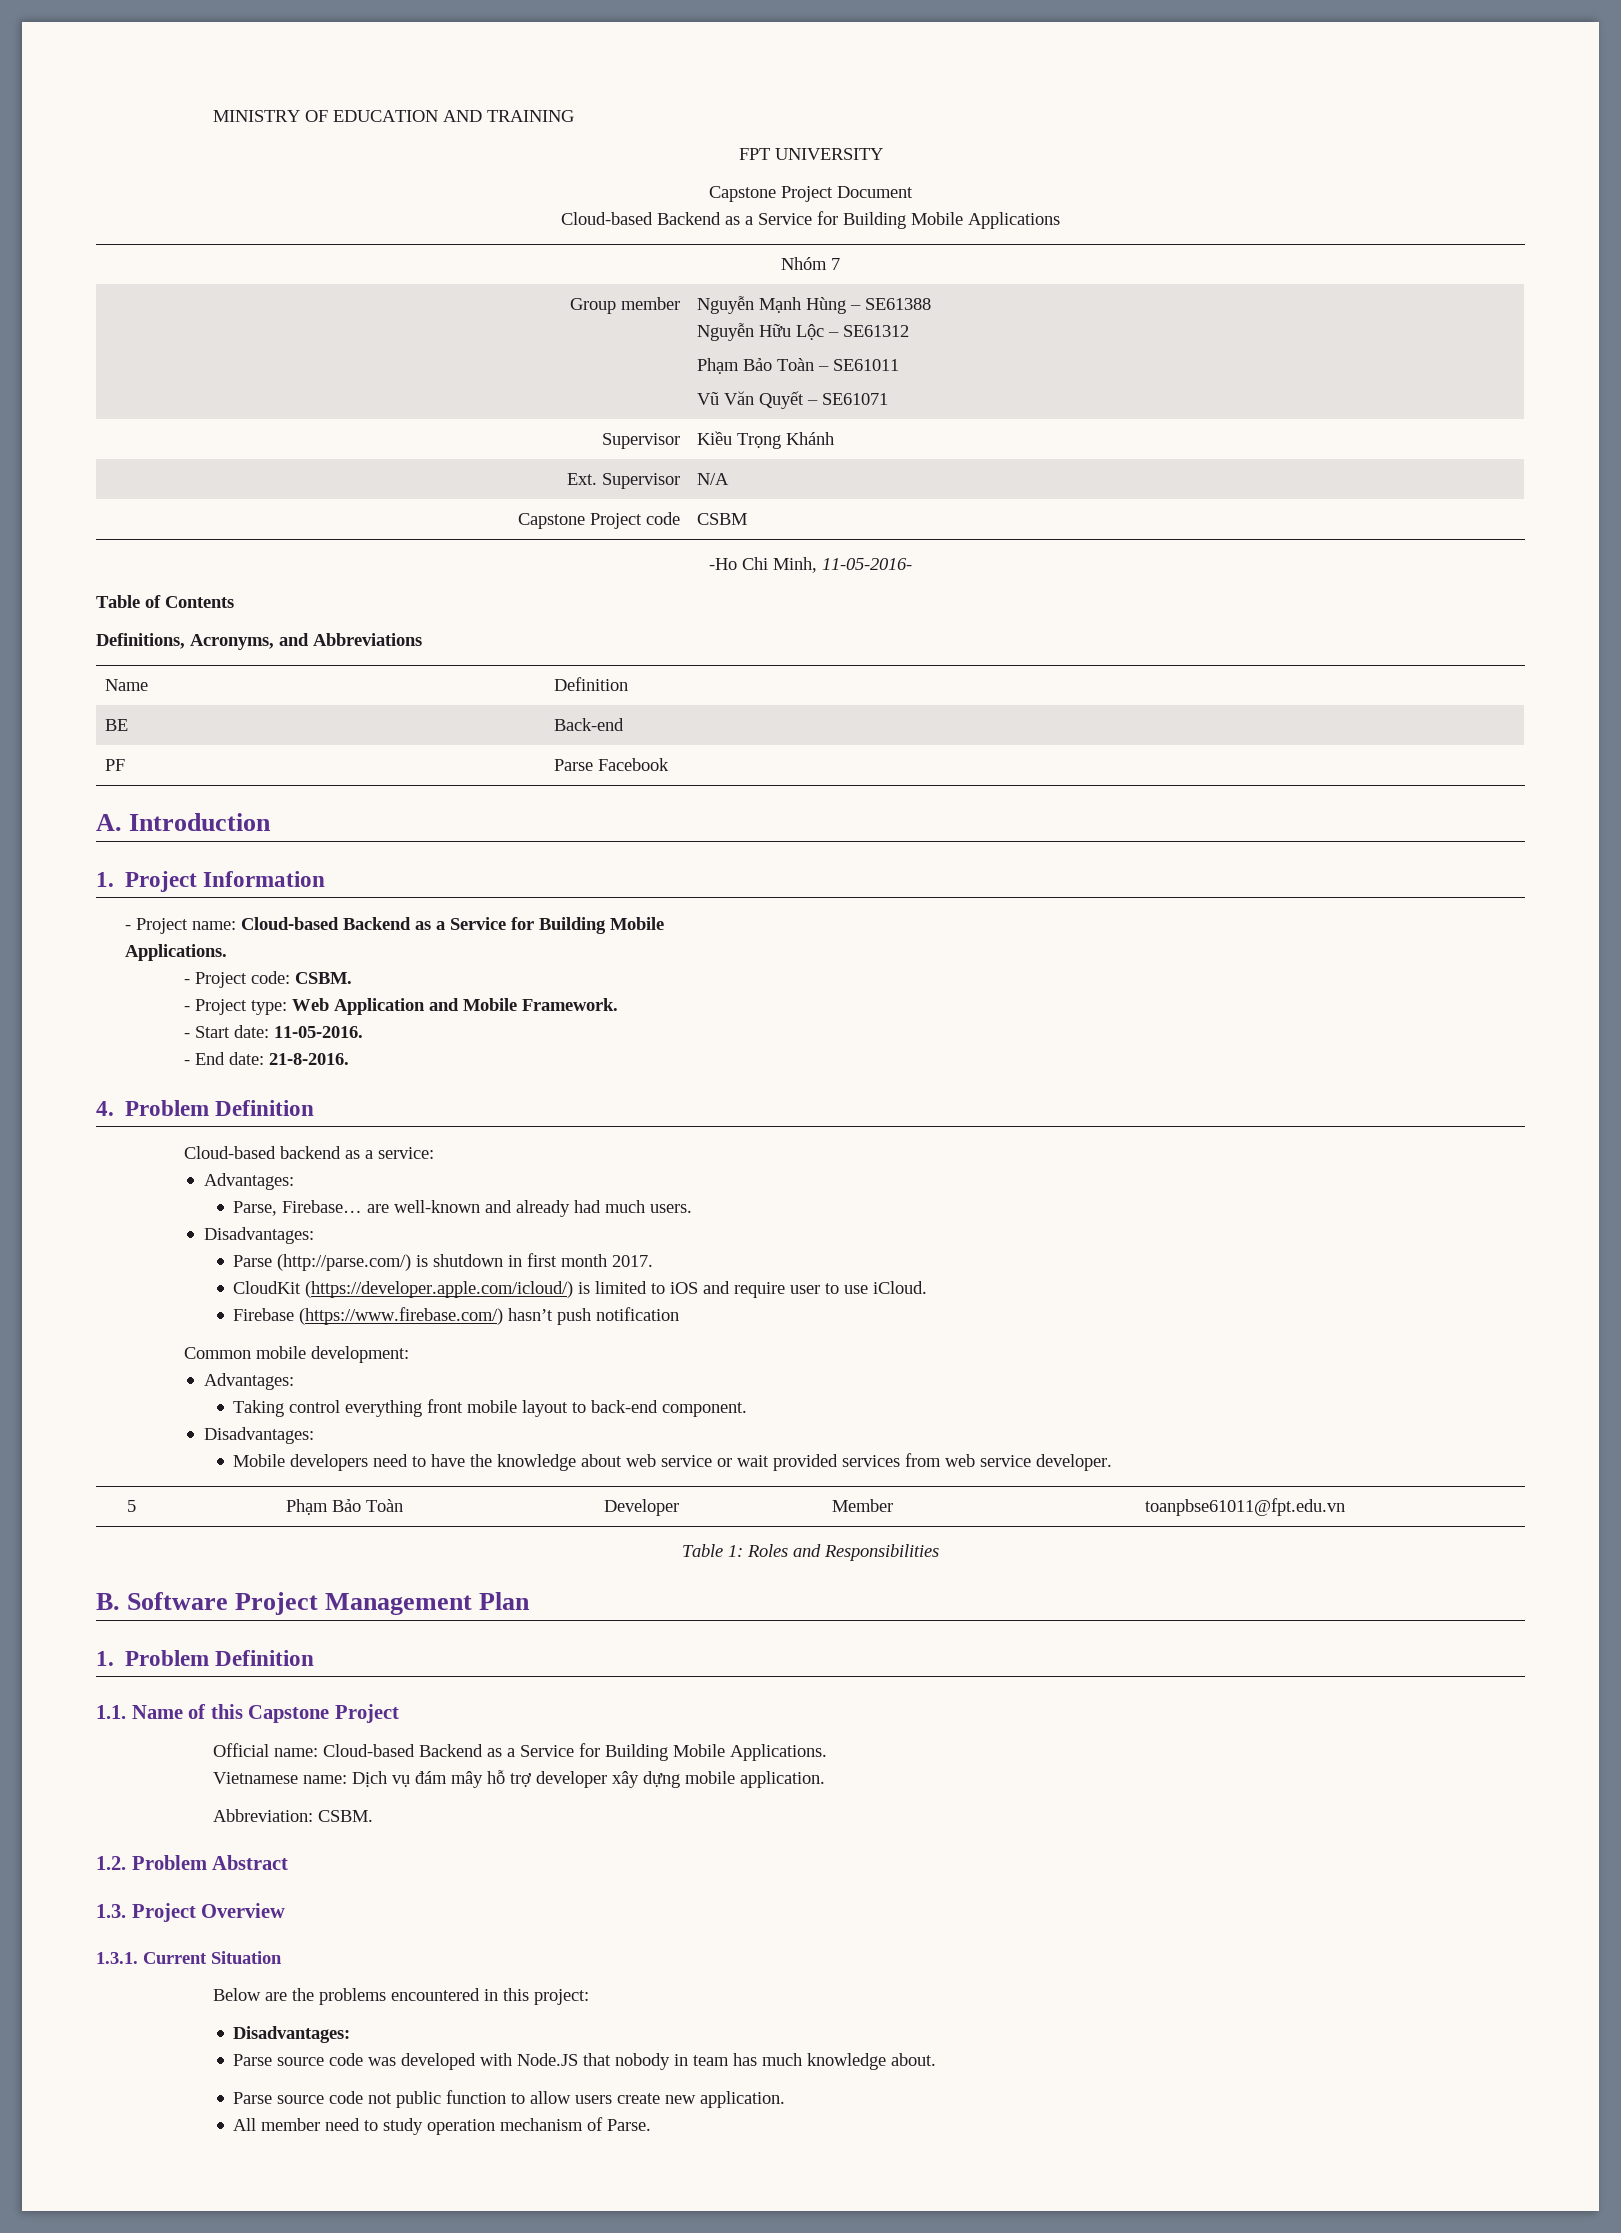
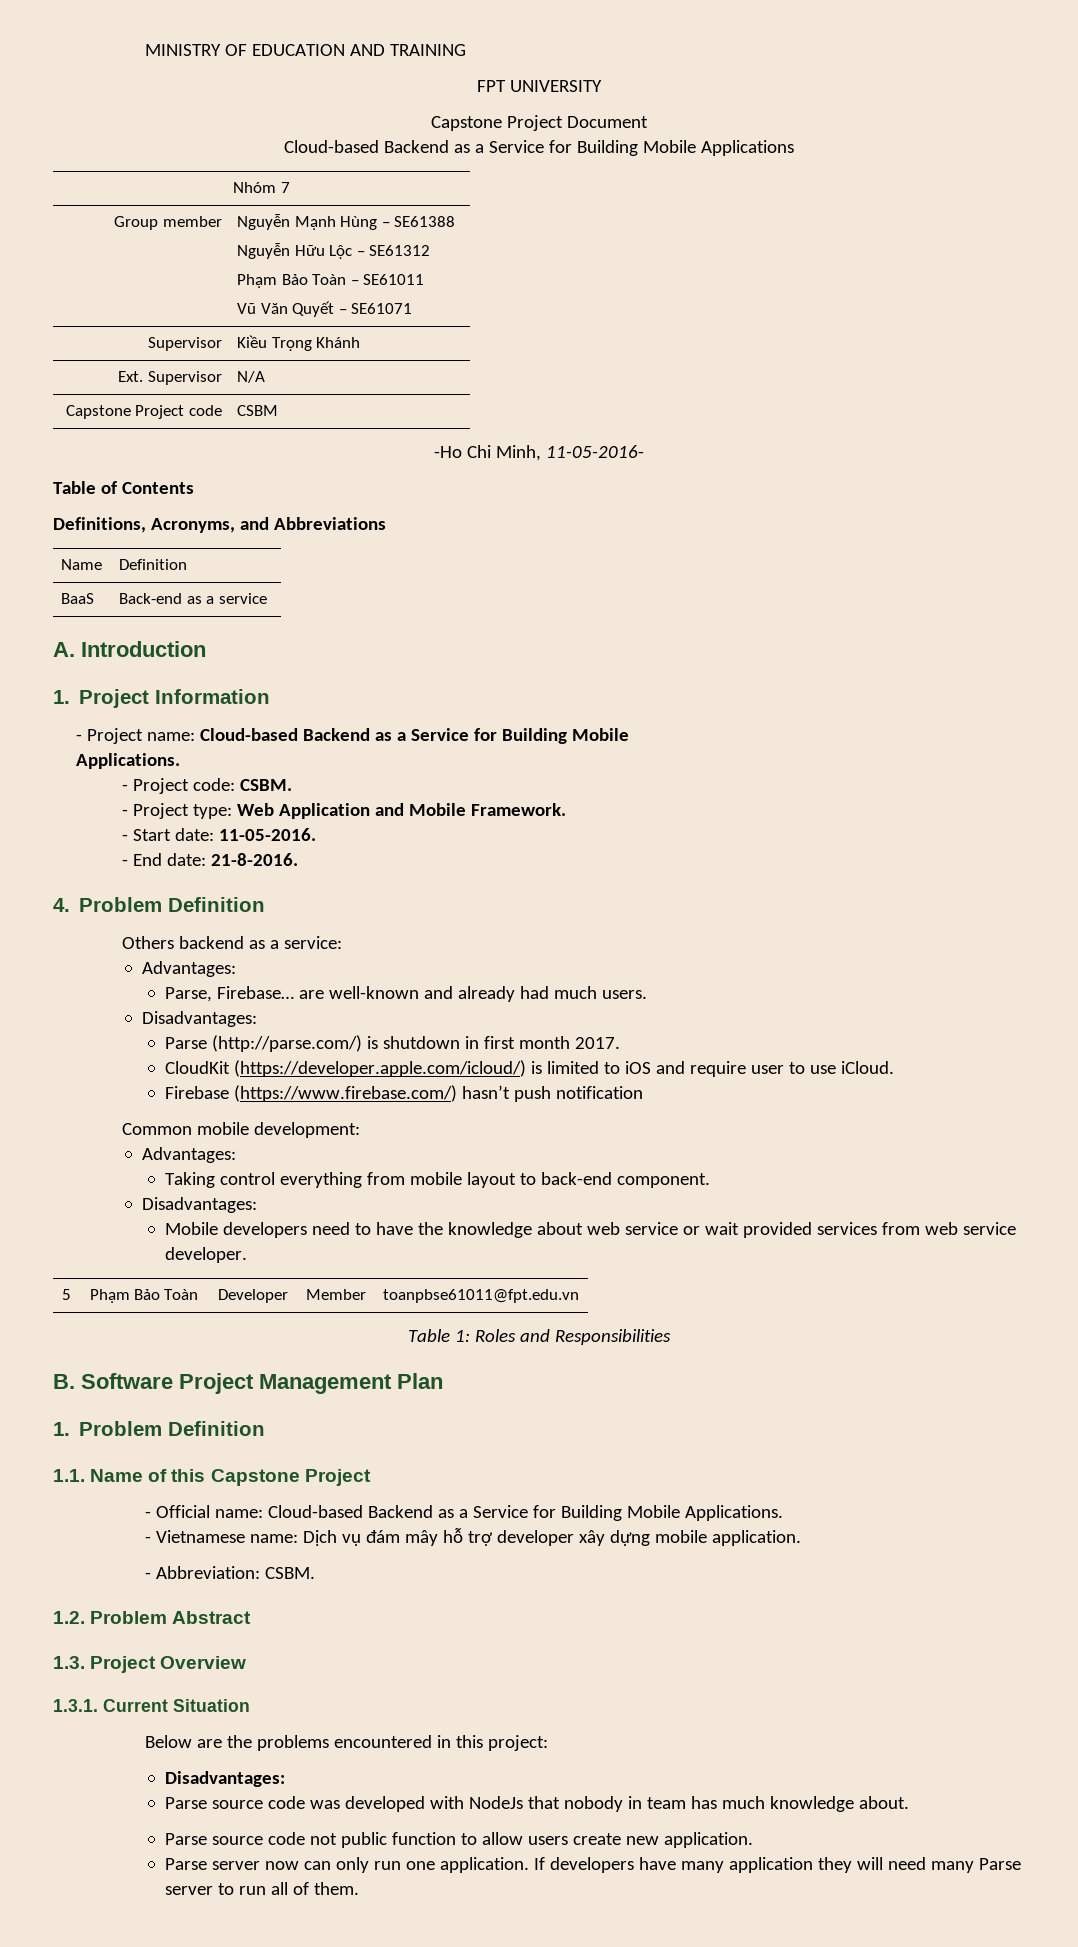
- BE | Back-end
- PF | Parse Facebook
+ BaaS | Back-end as a service
- Cloud-based backend as a service:
+ Others backend as a service:
- Taking control everything front mobile layout to back-end component.
+ Taking control everything from mobile layout to back-end component.
- Official name: Cloud-based Backend as a Service for Building Mobile Applications.
+ - Official name: Cloud-based Backend as a Service for Building Mobile Applications.
- Vietnamese name: Dịch vụ đám mây hỗ trợ developer xây dựng mobile application.
+ - Vietnamese name: Dịch vụ đám mây hỗ trợ developer xây dựng mobile application.
- Abbreviation: CSBM.
+ - Abbreviation: CSBM.
- Parse source code was developed with Node.JS that nobody in team has much knowledge about.
+ Parse source code was developed with NodeJs that nobody in team has much knowledge about.
- All member need to study operation mechanism of Parse.
+ Parse server now can only run one application. If developers have many application they will need many Parse server to run all of them.

